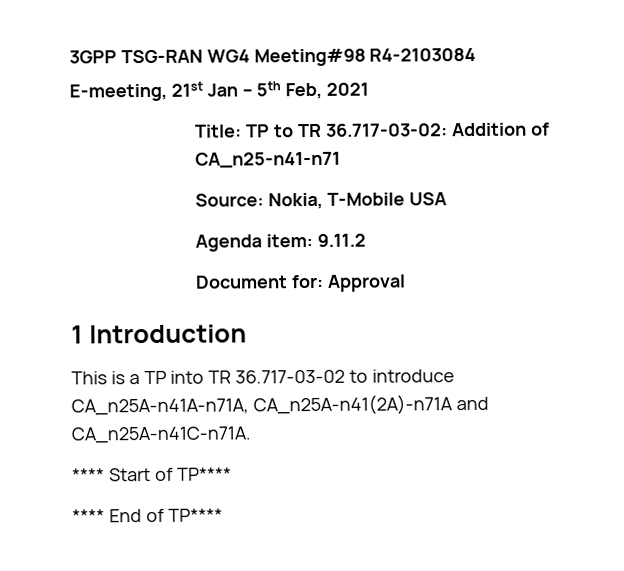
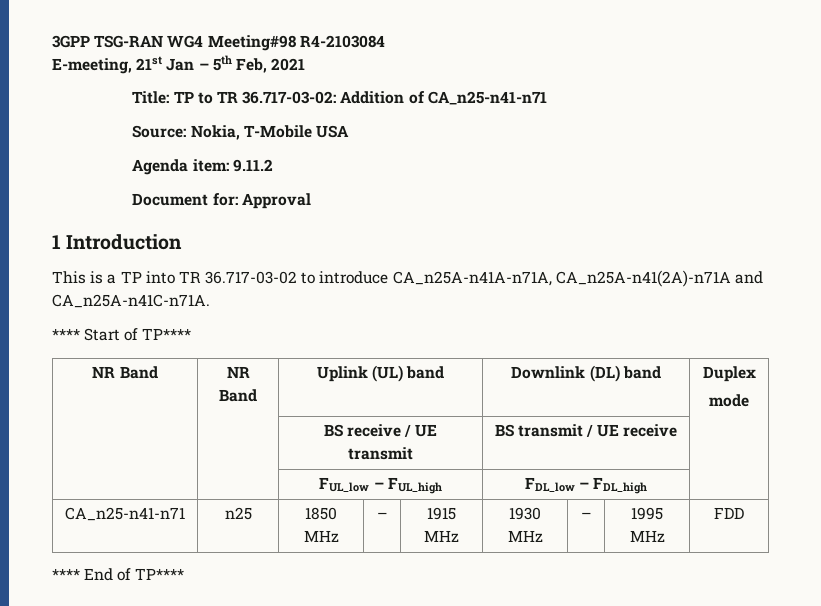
+ NR Band | NR Band | Uplink (UL) band | Downlink (DL) band | Duplex
+ mode
+ | | BS receive / UE transmit | BS transmit / UE receive |
+ | | FUL_low – FUL_high | FDL_low – FDL_high |
+ CA_n25-n41-n71 | n25 | 1850 MHz | – | 1915 MHz | 1930 MHz | – | 1995 MHz | FDD

